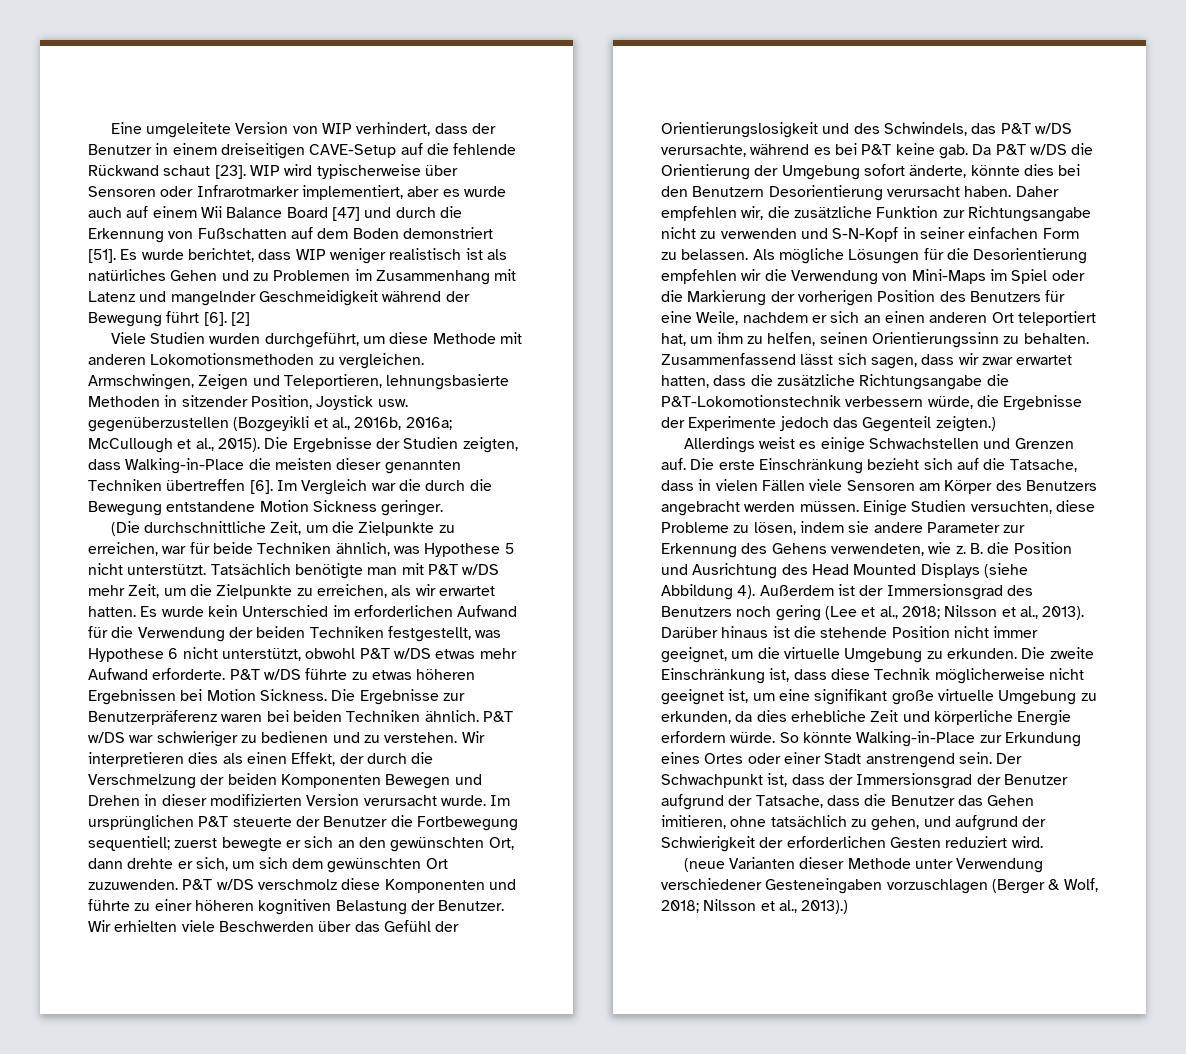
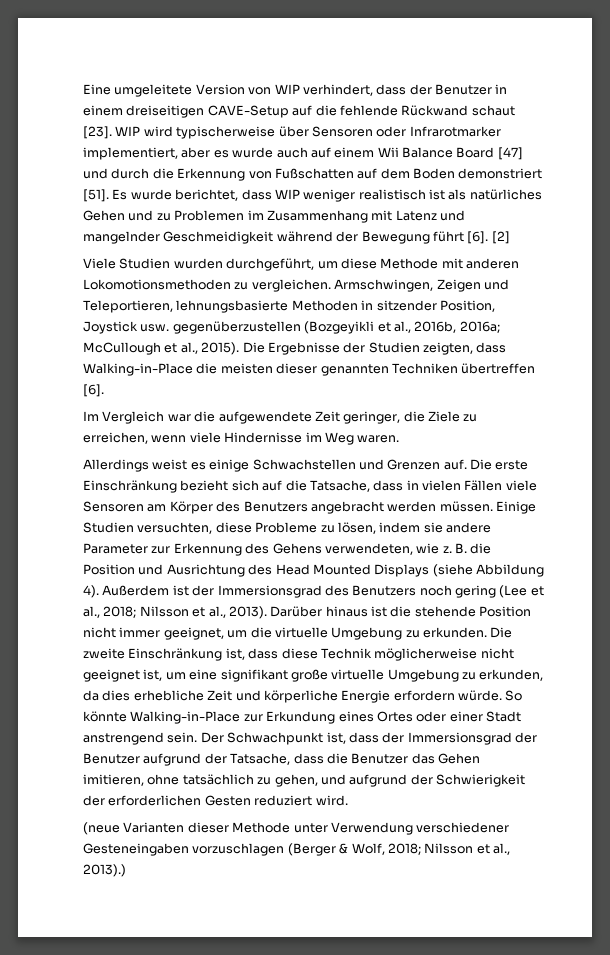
- Die Ergebnisse der Studien zeigten, dass Walking-in-Place die meisten dieser genannten Techniken übertreffen [6]. Im Vergleich war die durch die Bewegung entstandene Motion Sickness geringer.
- (Die durchschnittliche Zeit, um die Zielpunkte zu erreichen, war für beide Techniken ähnlich, was Hypothese 5 nicht unterstützt. Tatsächlich benötigte man mit P&T w/DS mehr Zeit, um die Zielpunkte zu erreichen, als wir erwartet hatten. Es wurde kein Unterschied im erforderlichen Aufwand für die Verwendung der beiden Techniken festgestellt, was Hypothese 6 nicht unterstützt, obwohl P&T w/DS etwas mehr Aufwand erforderte. P&T w/DS führte zu etwas höheren Ergebnissen bei Motion Sickness. Die Ergebnisse zur Benutzerpräferenz waren bei beiden Techniken ähnlich. P&T w/DS war schwieriger zu bedienen und zu verstehen. Wir interpretieren dies als einen Effekt, der durch die Verschmelzung der beiden Komponenten Bewegen und Drehen in dieser modifizierten Version verursacht wurde. Im ursprünglichen P&T steuerte der Benutzer die Fortbewegung sequentiell; zuerst bewegte er sich an den gewünschten Ort, dann drehte er sich, um sich dem gewünschten Ort zuzuwenden. P&T w/DS verschmolz diese Komponenten und führte zu einer höheren kognitiven Belastung der Benutzer. Wir erhielten viele Beschwerden über das Gefühl der Orientierungslosigkeit und des Schwindels, das P&T w/DS verursachte, während es bei P&T keine gab. Da P&T w/DS die Orientierung der Umgebung sofort änderte, könnte dies bei den Benutzern Desorientierung verursacht haben. Daher empfehlen wir, die zusätzliche Funktion zur Richtungsangabe nicht zu verwenden und S-N-Kopf in seiner einfachen Form zu belassen. Als mögliche Lösungen für die Desorientierung empfehlen wir die Verwendung von Mini-Maps im Spiel oder die Markierung der vorherigen Position des Benutzers für eine Weile, nachdem er sich an einen anderen Ort teleportiert hat, um ihm zu helfen, seinen Orientierungssinn zu behalten. Zusammenfassend lässt sich sagen, dass wir zwar erwartet hatten, dass die zusätzliche Richtungsangabe die P&T-Lokomotionstechnik verbessern würde, die Ergebnisse der Experimente jedoch das Gegenteil zeigten.)
+ Die Ergebnisse der Studien zeigten, dass Walking-in-Place die meisten dieser genannten Techniken übertreffen [6].
+ Im Vergleich war die aufgewendete Zeit geringer, die Ziele zu erreichen, wenn viele Hindernisse im Weg waren.

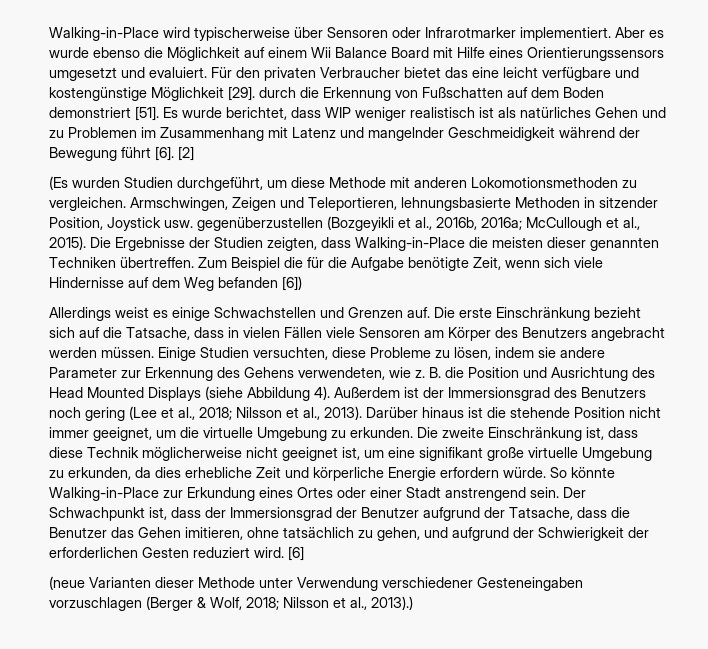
- Eine umgeleitete Version von WIP verhindert, dass der Benutzer in einem dreiseitigen CAVE-Setup auf die fehlende Rückwand schaut [23]. WIP wird typischerweise über Sensoren oder Infrarotmarker implementiert, aber es wurde auch auf einem Wii Balance Board [47] und durch die Erkennung von Fußschatten auf dem Boden demonstriert [51].
+ Walking-in-Place wird typischerweise über Sensoren oder Infrarotmarker implementiert. Aber es wurde ebenso die Möglichkeit auf einem Wii Balance Board mit Hilfe eines Orientierungssensors umgesetzt und evaluiert. Für den privaten Verbraucher bietet das eine leicht verfügbare und kostengünstige Möglichkeit [29]. durch die Erkennung von Fußschatten auf dem Boden demonstriert [51].
- Viele Studien wurden durchgeführt, um diese Methode mit anderen Lokomotionsmethoden zu vergleichen.
+ (Es wurden Studien durchgeführt, um diese Methode mit anderen Lokomotionsmethoden zu vergleichen.
- Die Ergebnisse der Studien zeigten, dass Walking-in-Place die meisten dieser genannten Techniken übertreffen [6].
- Im Vergleich war die aufgewendete Zeit geringer, die Ziele zu erreichen, wenn viele Hindernisse im Weg waren.
+ Die Ergebnisse der Studien zeigten, dass Walking-in-Place die meisten dieser genannten Techniken übertreffen. Zum Beispiel die für die Aufgabe benötigte Zeit, wenn sich viele Hindernisse auf dem Weg befanden [6])
+ [6]

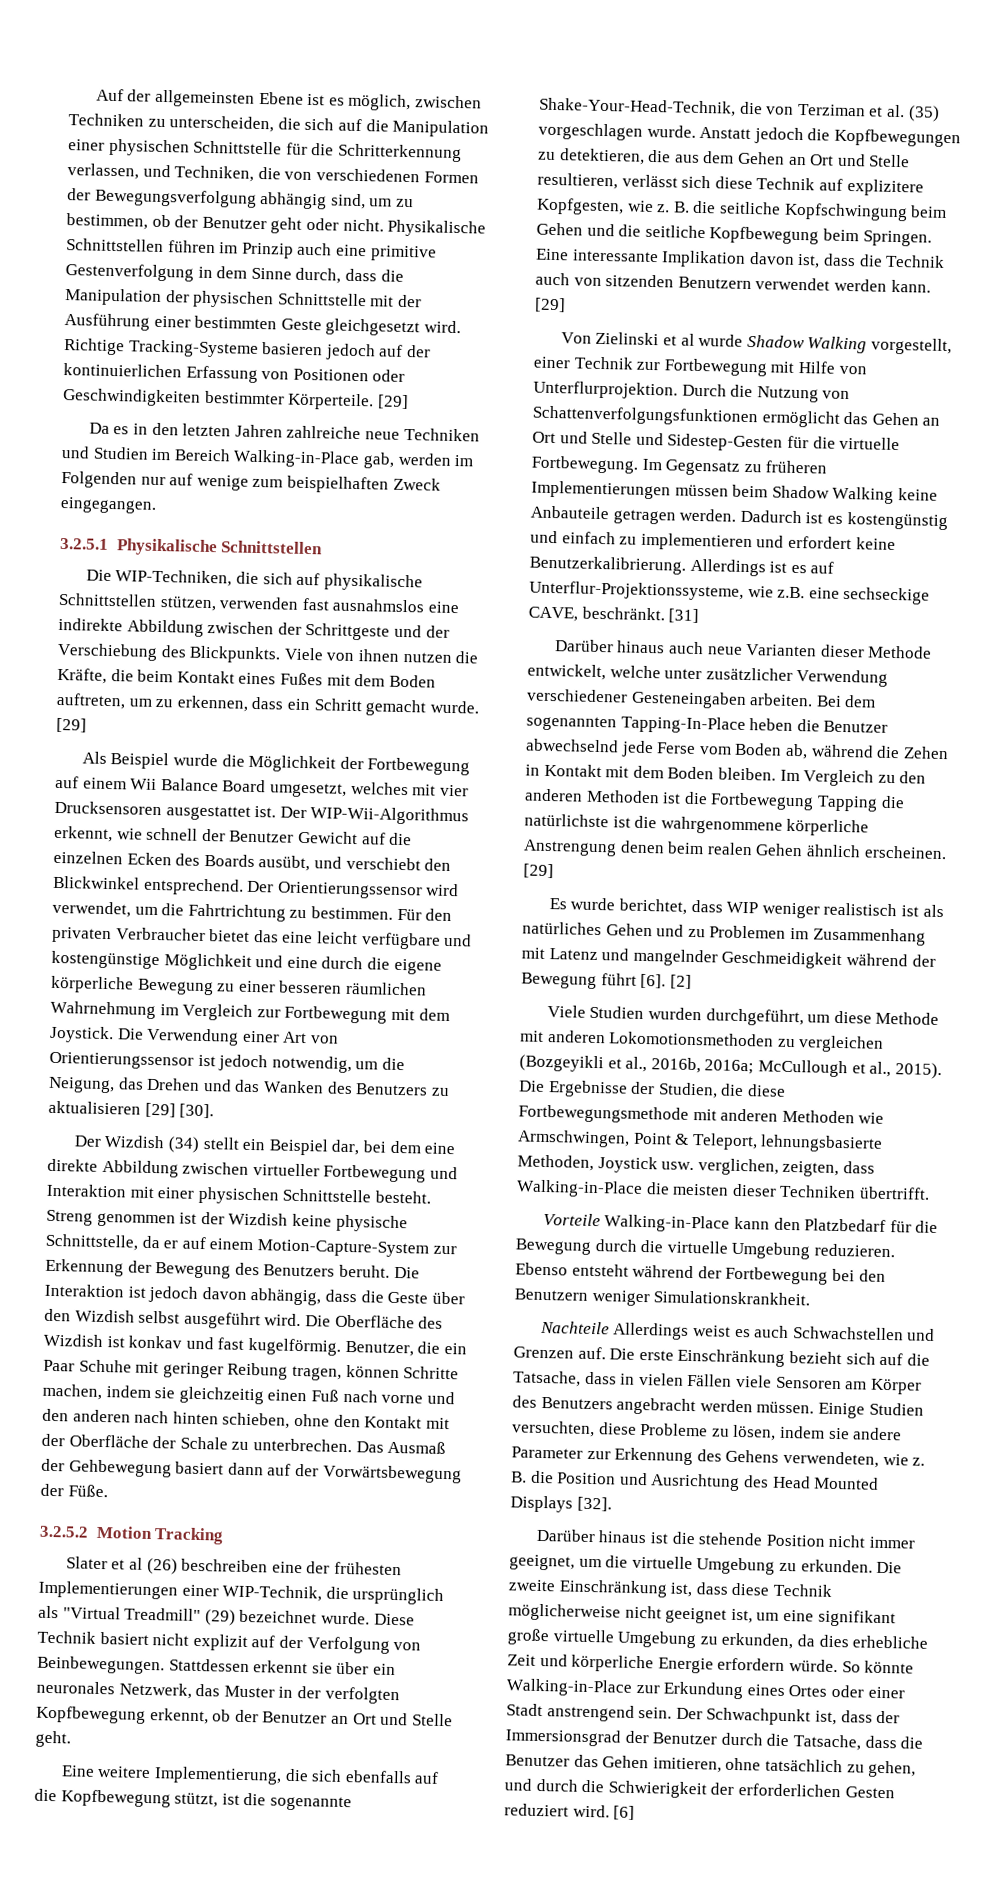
- Walking-in-Place wird typischerweise über Sensoren oder Infrarotmarker implementiert. Aber es wurde ebenso die Möglichkeit auf einem Wii Balance Board mit Hilfe eines Orientierungssensors umgesetzt und evaluiert.
+ Auf der allgemeinsten Ebene ist es möglich, zwischen Techniken zu unterscheiden, die sich auf die Manipulation einer physischen Schnittstelle für die Schritterkennung verlassen, und Techniken, die von verschiedenen Formen der Bewegungsverfolgung abhängig sind, um zu bestimmen, ob der Benutzer geht oder nicht. Physikalische Schnittstellen führen im Prinzip auch eine primitive Gestenverfolgung in dem Sinne durch, dass die Manipulation der physischen Schnittstelle mit der Ausführung einer bestimmten Geste gleichgesetzt wird. Richtige Tracking-Systeme basieren jedoch auf der kontinuierlichen Erfassung von Positionen oder Geschwindigkeiten bestimmter Körperteile. [29]
+ Da es in den letzten Jahren zahlreiche neue Techniken und Studien im Bereich Walking-in-Place gab, werden im Folgenden nur auf wenige zum beispielhaften Zweck eingegangen.
+ 3.2.5.1 Physikalische Schnittstellen
+ Die WIP-Techniken, die sich auf physikalische Schnittstellen stützen, verwenden fast ausnahmslos eine indirekte Abbildung zwischen der Schrittgeste und der Verschiebung des Blickpunkts. Viele von ihnen nutzen die Kräfte, die beim Kontakt eines Fußes mit dem Boden auftreten, um zu erkennen, dass ein Schritt gemacht wurde. [29]
+ Als Beispiel wurde die Möglichkeit der Fortbewegung auf einem Wii Balance Board umgesetzt, welches mit vier Drucksensoren ausgestattet ist. Der WIP-Wii-Algorithmus erkennt, wie schnell der Benutzer Gewicht auf die einzelnen Ecken des Boards ausübt, und verschiebt den Blickwinkel entsprechend. Der Orientierungssensor wird verwendet, um die Fahrtrichtung zu bestimmen.
- Für den privaten Verbraucher bietet das eine leicht verfügbare und kostengünstige Möglichkeit [29]. durch die Erkennung von Fußschatten auf dem Boden demonstriert [51]. Es wurde berichtet, dass WIP weniger realistisch ist als natürliches Gehen und zu Problemen im Zusammenhang mit Latenz und mangelnder Geschmeidigkeit während der Bewegung führt [6].
+ Für den privaten Verbraucher bietet das eine leicht verfügbare und kostengünstige Möglichkeit und eine durch die eigene körperliche Bewegung zu einer besseren räumlichen Wahrnehmung im Vergleich zur Fortbewegung mit dem Joystick. Die Verwendung einer Art von Orientierungssensor ist jedoch notwendig, um die Neigung, das Drehen und das Wanken des Benutzers zu aktualisieren [29] [30].
+ Der Wizdish (34) stellt ein Beispiel dar, bei dem eine direkte Abbildung zwischen virtueller Fortbewegung und Interaktion mit einer physischen Schnittstelle besteht. Streng genommen ist der Wizdish keine physische Schnittstelle, da er auf einem Motion-Capture-System zur Erkennung der Bewegung des Benutzers beruht. Die Interaktion ist jedoch davon abhängig, dass die Geste über den Wizdish selbst ausgeführt wird. Die Oberfläche des Wizdish ist konkav und fast kugelförmig. Benutzer, die ein Paar Schuhe mit geringer Reibung tragen, können Schritte machen, indem sie gleichzeitig einen Fuß nach vorne und den anderen nach hinten schieben, ohne den Kontakt mit der Oberfläche der Schale zu unterbrechen. Das Ausmaß der Gehbewegung basiert dann auf der Vorwärtsbewegung der Füße.
+ 3.2.5.2 Motion Tracking
+ Slater et al (26) beschreiben eine der frühesten Implementierungen einer WIP-Technik, die ursprünglich als "Virtual Treadmill" (29) bezeichnet wurde. Diese Technik basiert nicht explizit auf der Verfolgung von Beinbewegungen. Stattdessen erkennt sie über ein neuronales Netzwerk, das Muster in der verfolgten Kopfbewegung erkennt, ob der Benutzer an Ort und Stelle geht.
+ Eine weitere Implementierung, die sich ebenfalls auf die Kopfbewegung stützt, ist die sogenannte Shake-Your-Head-Technik, die von Terziman et al. (35) vorgeschlagen wurde. Anstatt jedoch die Kopfbewegungen zu detektieren, die aus dem Gehen an Ort und Stelle resultieren, verlässt sich diese Technik auf explizitere Kopfgesten, wie z. B. die seitliche Kopfschwingung beim Gehen und die seitliche Kopfbewegung beim Springen. Eine interessante Implikation davon ist, dass die Technik auch von sitzenden Benutzern verwendet werden kann. [29]
+ Von Zielinski et al wurde Shadow Walking vorgestellt, einer Technik zur Fortbewegung mit Hilfe von Unterflurprojektion. Durch die Nutzung von Schattenverfolgungsfunktionen ermöglicht das Gehen an Ort und Stelle und Sidestep-Gesten für die virtuelle Fortbewegung. Im Gegensatz zu früheren Implementierungen müssen beim Shadow Walking keine Anbauteile getragen werden. Dadurch ist es kostengünstig und einfach zu implementieren und erfordert keine Benutzerkalibrierung. Allerdings ist es auf Unterflur-Projektionssysteme, wie z.B. eine sechseckige CAVE, beschränkt. [31]
+ Darüber hinaus auch neue Varianten dieser Methode entwickelt, welche unter zusätzlicher Verwendung verschiedener Gesteneingaben arbeiten. Bei dem sogenannten Tapping-In-Place heben die Benutzer abwechselnd jede Ferse vom Boden ab, während die Zehen in Kontakt mit dem Boden bleiben. Im Vergleich zu den anderen Methoden ist die Fortbewegung Tapping die natürlichste ist die wahrgenommene körperliche Anstrengung denen beim realen Gehen ähnlich erscheinen. [29]
+ Es wurde berichtet, dass WIP weniger realistisch ist als natürliches Gehen und zu Problemen im Zusammenhang mit Latenz und mangelnder Geschmeidigkeit während der Bewegung führt [6].
- (Es wurden Studien durchgeführt, um diese Methode mit anderen Lokomotionsmethoden zu vergleichen. Armschwingen, Zeigen und Teleportieren, lehnungsbasierte Methoden in sitzender Position, Joystick usw. gegenüberzustellen (Bozgeyikli et al., 2016b, 2016a; McCullough et al., 2015).
+ Viele Studien wurden durchgeführt, um diese Methode mit anderen Lokomotionsmethoden zu vergleichen (Bozgeyikli et al., 2016b, 2016a; McCullough et al., 2015).
- Die Ergebnisse der Studien zeigten, dass Walking-in-Place die meisten dieser genannten Techniken übertreffen. Zum Beispiel die für die Aufgabe benötigte Zeit, wenn sich viele Hindernisse auf dem Weg befanden [6])
- Allerdings weist es einige Schwachstellen und Grenzen auf.
+ Die Ergebnisse der Studien, die diese Fortbewegungsmethode mit anderen Methoden wie Armschwingen, Point & Teleport, lehnungsbasierte Methoden, Joystick usw. verglichen, zeigten, dass Walking-in-Place die meisten dieser Techniken übertrifft.
+ Vorteile Walking-in-Place kann den Platzbedarf für die Bewegung durch die virtuelle Umgebung reduzieren. Ebenso entsteht während der Fortbewegung bei den Benutzern weniger Simulationskrankheit.
+ Nachteile Allerdings weist es auch Schwachstellen und Grenzen auf.
- B. die Position und Ausrichtung des Head Mounted Displays (siehe Abbildung 4). Außerdem ist der Immersionsgrad des Benutzers noch gering (Lee et al., 2018; Nilsson et al., 2013). Darüber hinaus ist die stehende Position nicht immer geeignet, um die virtuelle Umgebung zu erkunden.
+ B. die Position und Ausrichtung des Head Mounted Displays [32].
+ Darüber hinaus ist die stehende Position nicht immer geeignet, um die virtuelle Umgebung zu erkunden.
- Der Schwachpunkt ist, dass der Immersionsgrad der Benutzer aufgrund der Tatsache, dass die Benutzer das Gehen imitieren, ohne tatsächlich zu gehen, und aufgrund der Schwierigkeit der erforderlichen Gesten reduziert wird.
+ Der Schwachpunkt ist, dass der Immersionsgrad der Benutzer durch die Tatsache, dass die Benutzer das Gehen imitieren, ohne tatsächlich zu gehen, und durch die Schwierigkeit der erforderlichen Gesten reduziert wird.
- (neue Varianten dieser Methode unter Verwendung verschiedener Gesteneingaben vorzuschlagen (Berger & Wolf, 2018; Nilsson et al., 2013).)

